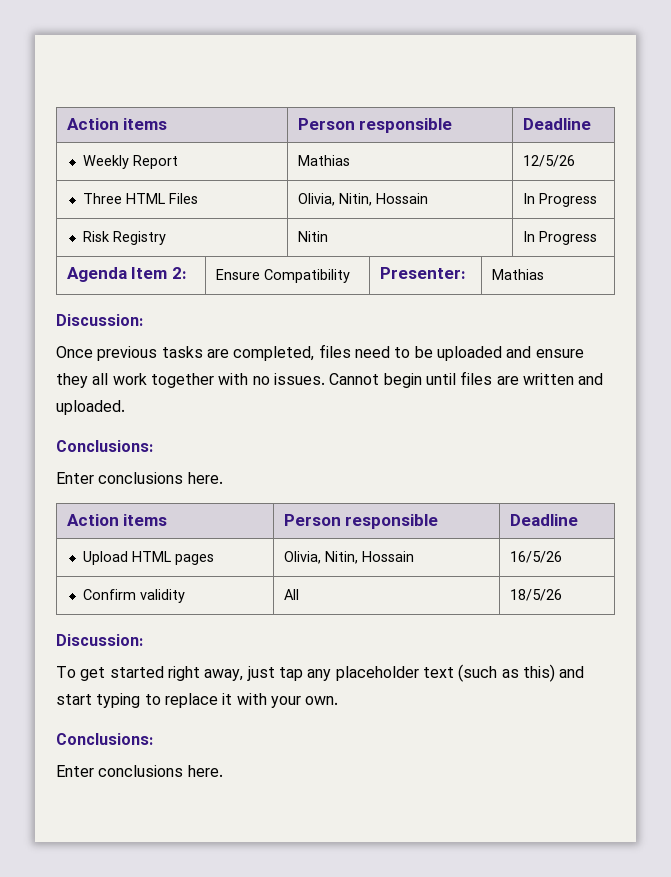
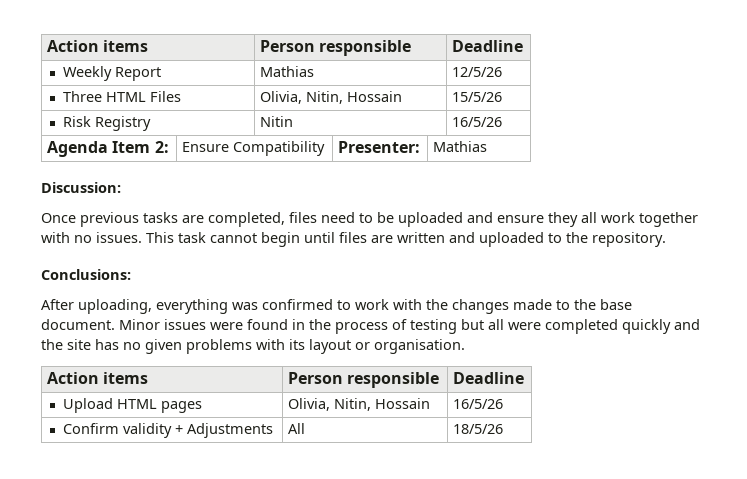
- Three HTML Files | Olivia, Nitin, Hossain | In Progress
+ Three HTML Files | Olivia, Nitin, Hossain | 15/5/26
- Risk Registry | Nitin | In Progress
+ Risk Registry | Nitin | 16/5/26
- Cannot begin until files are written and uploaded.
+ This task cannot begin until files are written and uploaded to the repository.
  Conclusions:
- Enter conclusions here.
+ After uploading, everything was confirmed to work with the changes made to the base document. Minor issues were found in the process of testing but all were completed quickly and the site has no given problems with its layout or organisation.
- Confirm validity | All | 18/5/26
- Discussion:
- To get started right away, just tap any placeholder text (such as this) and start typing to replace it with your own.
- Conclusions:
- Enter conclusions here.
+ Confirm validity + Adjustments | All | 18/5/26

